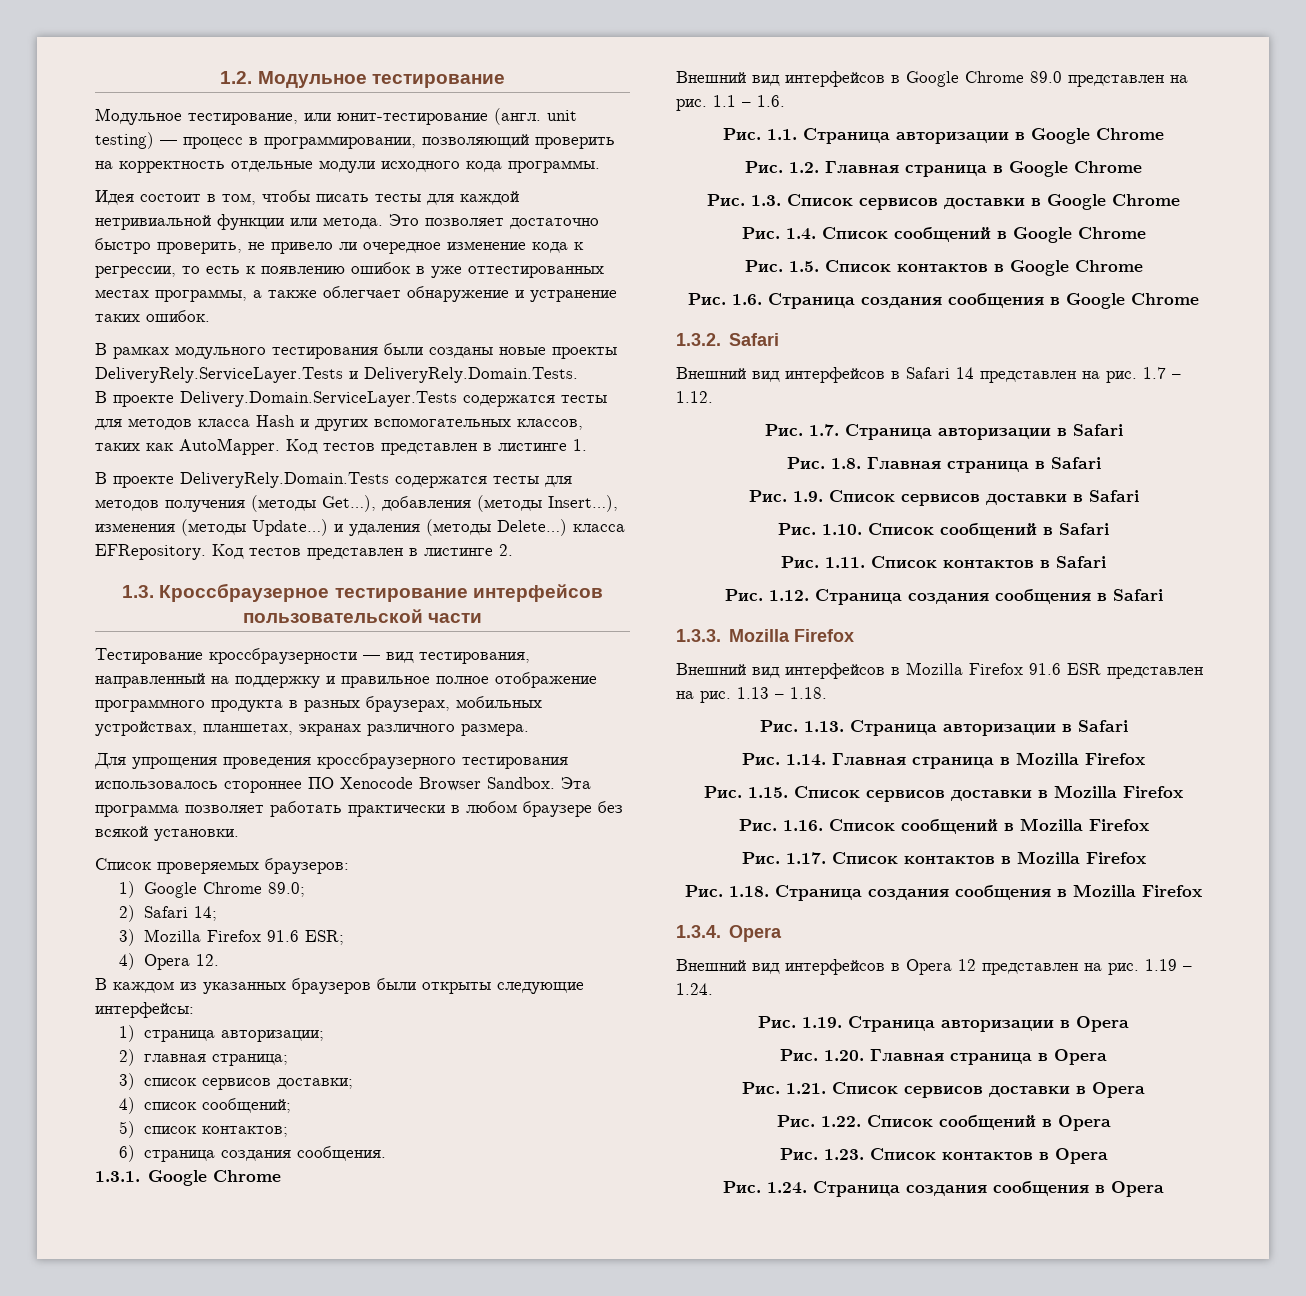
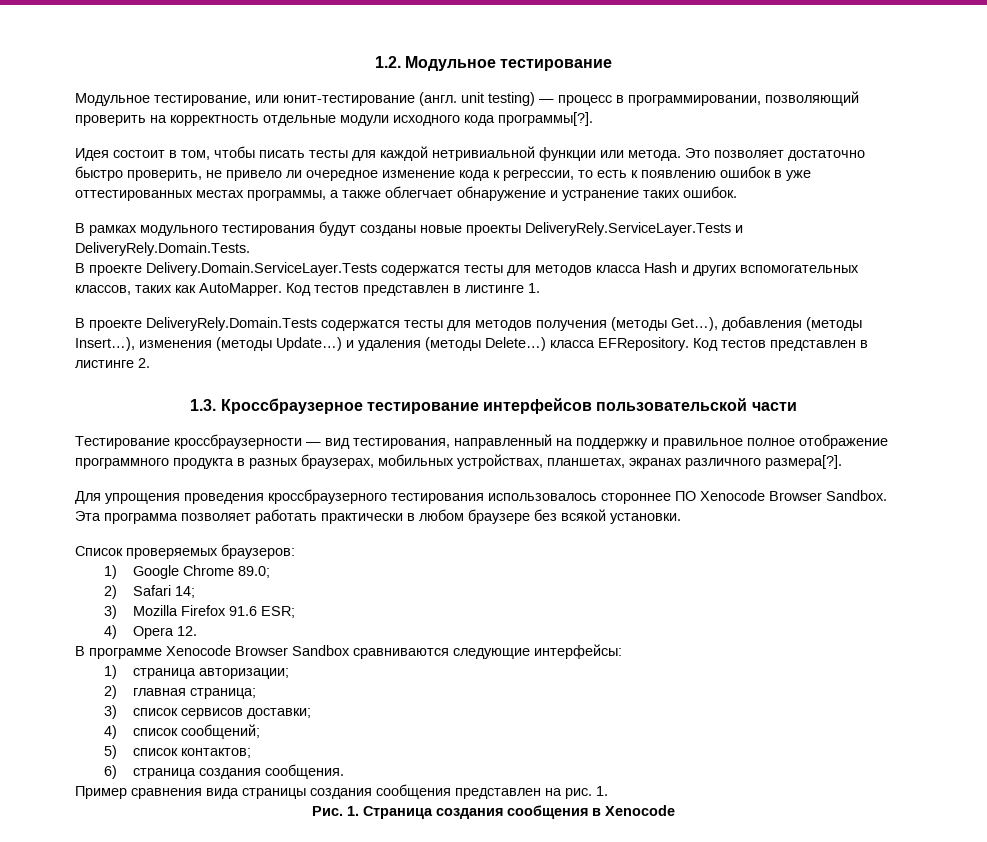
- Модульное тестирование, или юнит-тестирование (англ. unit testing) — процесс в программировании, позволяющий проверить на корректность отдельные модули исходного кода программы.
+ Модульное тестирование, или юнит-тестирование (англ. unit testing) — процесс в программировании, позволяющий проверить на корректность отдельные модули исходного кода программы[?].
- В рамках модульного тестирования были созданы новые проекты DeliveryRely.ServiceLayer.Tests и DeliveryRely.Domain.Tests.
+ В рамках модульного тестирования будут созданы новые проекты DeliveryRely.ServiceLayer.Tests и DeliveryRely.Domain.Tests.
- Тестирование кроссбраузерности — вид тестирования, направленный на поддержку и правильное полное отображение программного продукта в разных браузерах, мобильных устройствах, планшетах, экранах различного размера.
+ Тестирование кроссбраузерности — вид тестирования, направленный на поддержку и правильное полное отображение программного продукта в разных браузерах, мобильных устройствах, планшетах, экранах различного размера[?].
- В каждом из указанных браузеров были открыты следующие интерфейсы:
+ В программе Xenocode Browser Sandbox сравниваются следующие интерфейсы:
- 1.3.1. Google Chrome
- Внешний вид интерфейсов в Google Chrome 89.0 представлен на рис. 1.1 – 1.6.
- Рис. 1.1. Страница авторизации в Google Chrome
- Рис. 1.2. Главная страница в Google Chrome
- Рис. 1.3. Список сервисов доставки в Google Chrome
- Рис. 1.4. Список сообщений в Google Chrome
- Рис. 1.5. Список контактов в Google Chrome
- Рис. 1.6. Страница создания сообщения в Google Chrome
- 1.3.2. Safari
- Внешний вид интерфейсов в Safari 14 представлен на рис. 1.7 – 1.12.
- Рис. 1.7. Страница авторизации в Safari
- Рис. 1.8. Главная страница в Safari
- Рис. 1.9. Список сервисов доставки в Safari
- Рис. 1.10. Список сообщений в Safari
- Рис. 1.11. Список контактов в Safari
- Рис. 1.12. Страница создания сообщения в Safari
- 1.3.3. Mozilla Firefox
- Внешний вид интерфейсов в Mozilla Firefox 91.6 ESR представлен на рис. 1.13 – 1.18.
- Рис. 1.13. Страница авторизации в Safari
- Рис. 1.14. Главная страница в Mozilla Firefox
- Рис. 1.15. Список сервисов доставки в Mozilla Firefox
- Рис. 1.16. Список сообщений в Mozilla Firefox
- Рис. 1.17. Список контактов в Mozilla Firefox
- Рис. 1.18. Страница создания сообщения в Mozilla Firefox
- 1.3.4. Opera
- Внешний вид интерфейсов в Opera 12 представлен на рис. 1.19 – 1.24.
- Рис. 1.19. Страница авторизации в Opera
- Рис. 1.20. Главная страница в Opera
- Рис. 1.21. Список сервисов доставки в Opera
- Рис. 1.22. Список сообщений в Opera
- Рис. 1.23. Список контактов в Opera
- Рис. 1.24. Страница создания сообщения в Opera
+ Пример сравнения вида страницы создания сообщения представлен на рис. 1.
+ Рис. 1. Страница создания сообщения в Xenocode

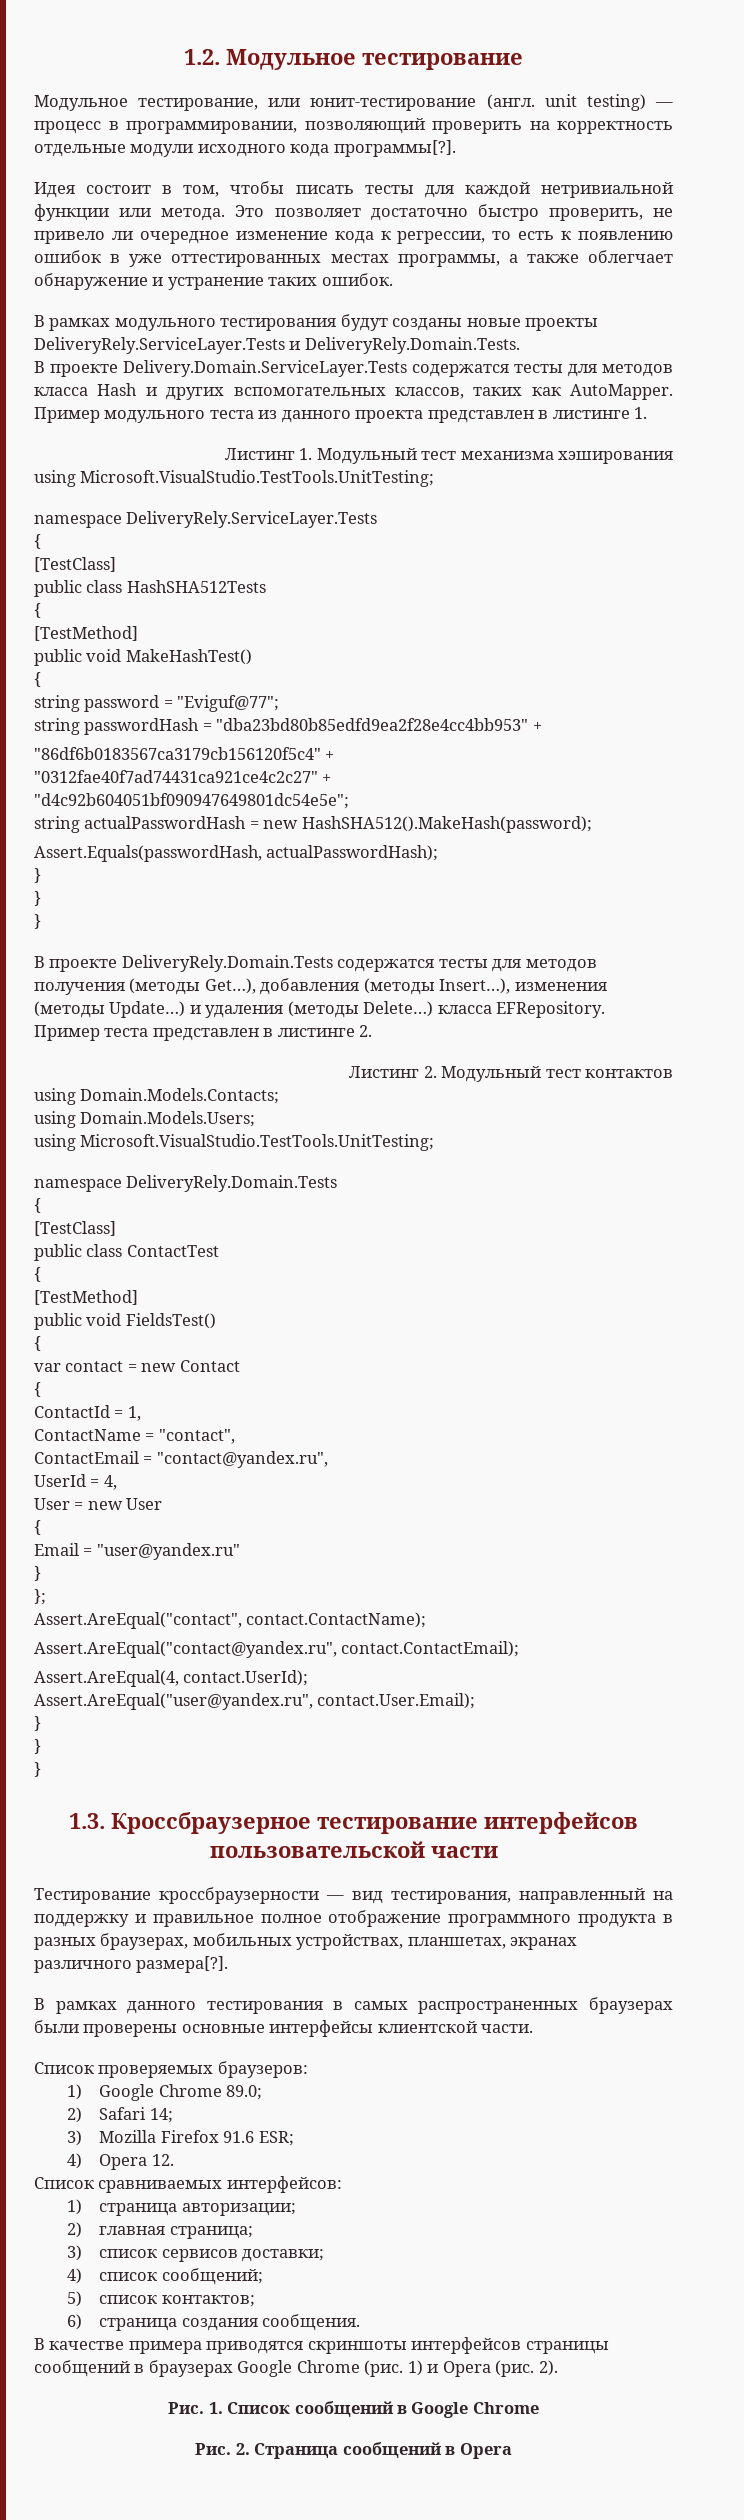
- Код тестов представлен в листинге 1.
+ Пример модульного теста из данного проекта представлен в листинге 1.
+ Листинг 1. Модульный тест механизма хэширования
+ using Microsoft.VisualStudio.TestTools.UnitTesting;
+ namespace DeliveryRely.ServiceLayer.Tests
+ {
+ [TestClass]
+ public class HashSHA512Tests
+ {
+ [TestMethod]
+ public void MakeHashTest()
+ {
+ string password = "Eviguf@77";
+ string passwordHash = "dba23bd80b85edfd9ea2f28e4cc4bb953" +
+ "86df6b0183567ca3179cb156120f5c4" +
+ "0312fae40f7ad74431ca921ce4c2c27" +
+ "d4c92b604051bf090947649801dc54e5e";
+ string actualPasswordHash = new HashSHA512().MakeHash(password);
+ Assert.Equals(passwordHash, actualPasswordHash);
+ }
+ }
+ }
- Код тестов представлен в листинге 2.
+ Пример теста представлен в листинге 2.
+ Листинг 2. Модульный тест контактов
+ using Domain.Models.Contacts;
+ using Domain.Models.Users;
+ using Microsoft.VisualStudio.TestTools.UnitTesting;
+ namespace DeliveryRely.Domain.Tests
+ {
+ [TestClass]
+ public class ContactTest
+ {
+ [TestMethod]
+ public void FieldsTest()
+ {
+ var contact = new Contact
+ {
+ ContactId = 1,
+ ContactName = "contact",
+ ContactEmail = "contact@yandex.ru",
+ UserId = 4,
+ User = new User
+ {
+ Email = "user@yandex.ru"
+ }
+ };
+ Assert.AreEqual("contact", contact.ContactName);
+ Assert.AreEqual("contact@yandex.ru", contact.ContactEmail);
+ Assert.AreEqual(4, contact.UserId);
+ Assert.AreEqual("user@yandex.ru", contact.User.Email);
+ }
+ }
+ }
- Для упрощения проведения кроссбраузерного тестирования использовалось стороннее ПО Xenocode Browser Sandbox. Эта программа позволяет работать практически в любом браузере без всякой установки.
+ В рамках данного тестирования в самых распространенных браузерах были проверены основные интерфейсы клиентской части.
- В программе Xenocode Browser Sandbox сравниваются следующие интерфейсы:
+ Список сравниваемых интерфейсов:
- Пример сравнения вида страницы создания сообщения представлен на рис. 1.
- Рис. 1. Страница создания сообщения в Xenocode
+ В качестве примера приводятся скриншоты интерфейсов страницы сообщений в браузерах Google Chrome (рис. 1) и Opera (рис. 2).
+ Рис. 1. Список сообщений в Google Chrome
+ Рис. 2. Страница сообщений в Opera

